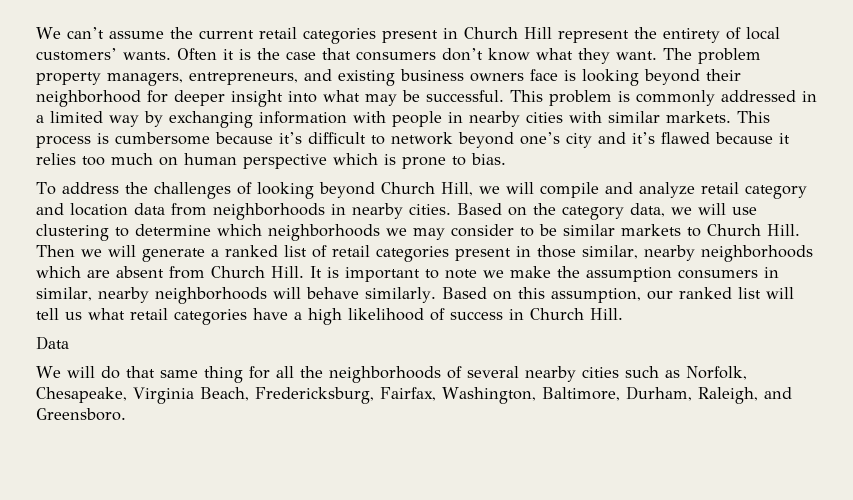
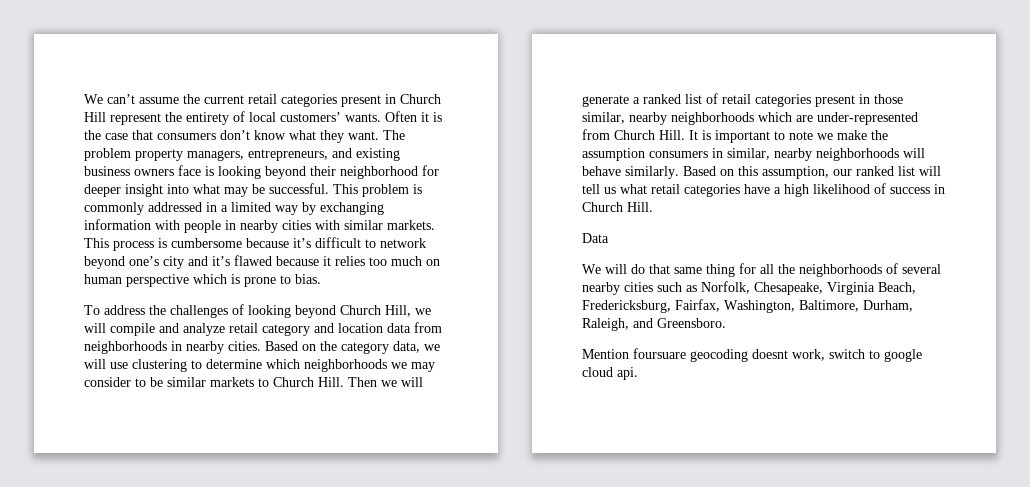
- Then we will generate a ranked list of retail categories present in those similar, nearby neighborhoods which are absent from Church Hill.
+ Then we will generate a ranked list of retail categories present in those similar, nearby neighborhoods which are under-represented from Church Hill.
+ Mention foursuare geocoding doesnt work, switch to google cloud api.

